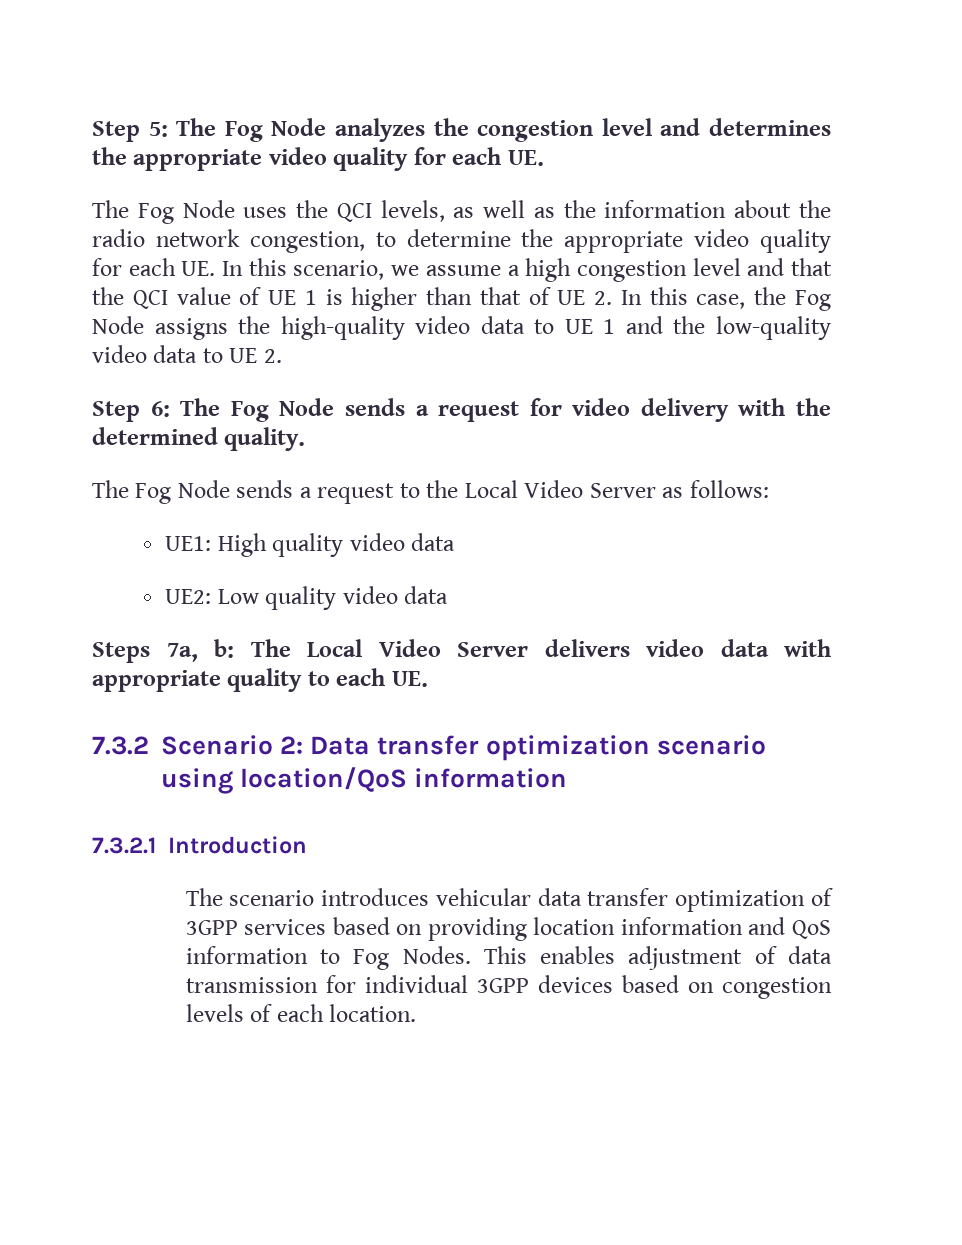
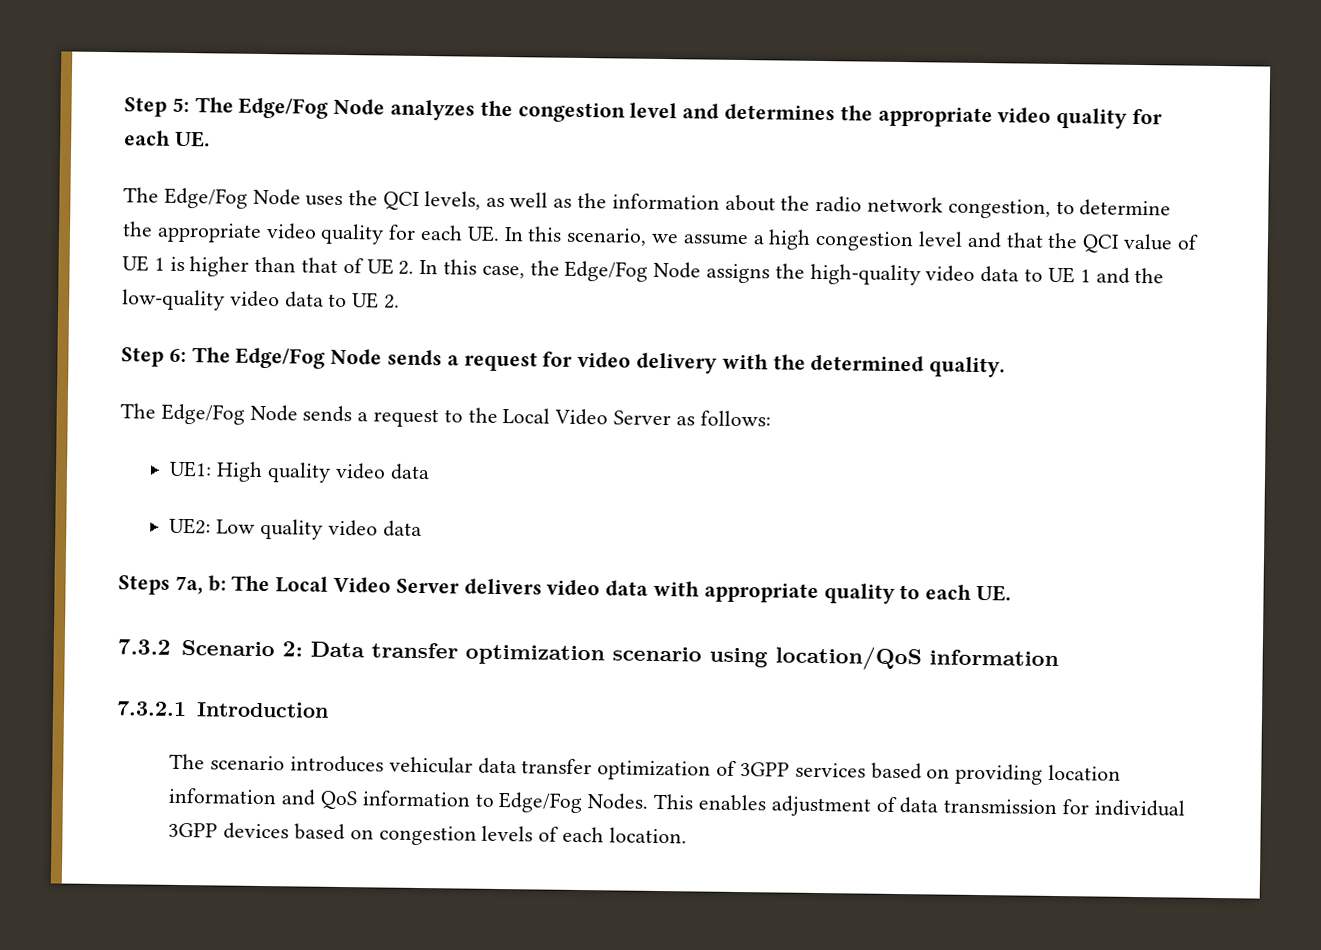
- Step 5: The Fog Node analyzes the congestion level and determines the appropriate video quality for each UE.
+ Step 5: The Edge/Fog Node analyzes the congestion level and determines the appropriate video quality for each UE.
- The Fog Node uses the QCI levels, as well as the information about the radio network congestion, to determine the appropriate video quality for each UE. In this scenario, we assume a high congestion level and that the QCI value of UE 1 is higher than that of UE 2. In this case, the Fog Node assigns the high-quality video data to UE 1 and the low-quality video data to UE 2.
+ The Edge/Fog Node uses the QCI levels, as well as the information about the radio network congestion, to determine the appropriate video quality for each UE. In this scenario, we assume a high congestion level and that the QCI value of UE 1 is higher than that of UE 2. In this case, the Edge/Fog Node assigns the high-quality video data to UE 1 and the low-quality video data to UE 2.
- Step 6: The Fog Node sends a request for video delivery with the determined quality.
+ Step 6: The Edge/Fog Node sends a request for video delivery with the determined quality.
- The Fog Node sends a request to the Local Video Server as follows:
+ The Edge/Fog Node sends a request to the Local Video Server as follows:
- The scenario introduces vehicular data transfer optimization of 3GPP services based on providing location information and QoS information to Fog Nodes.
+ The scenario introduces vehicular data transfer optimization of 3GPP services based on providing location information and QoS information to Edge/Fog Nodes.

